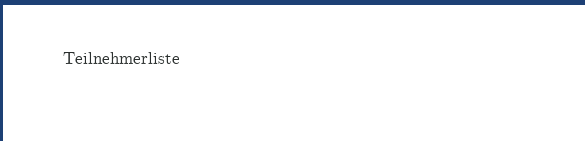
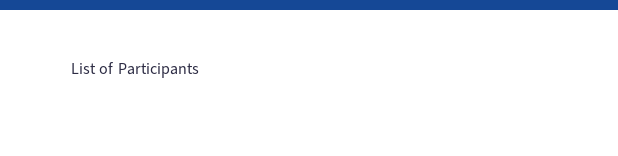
- Teilnehmerliste
+ List of Participants

